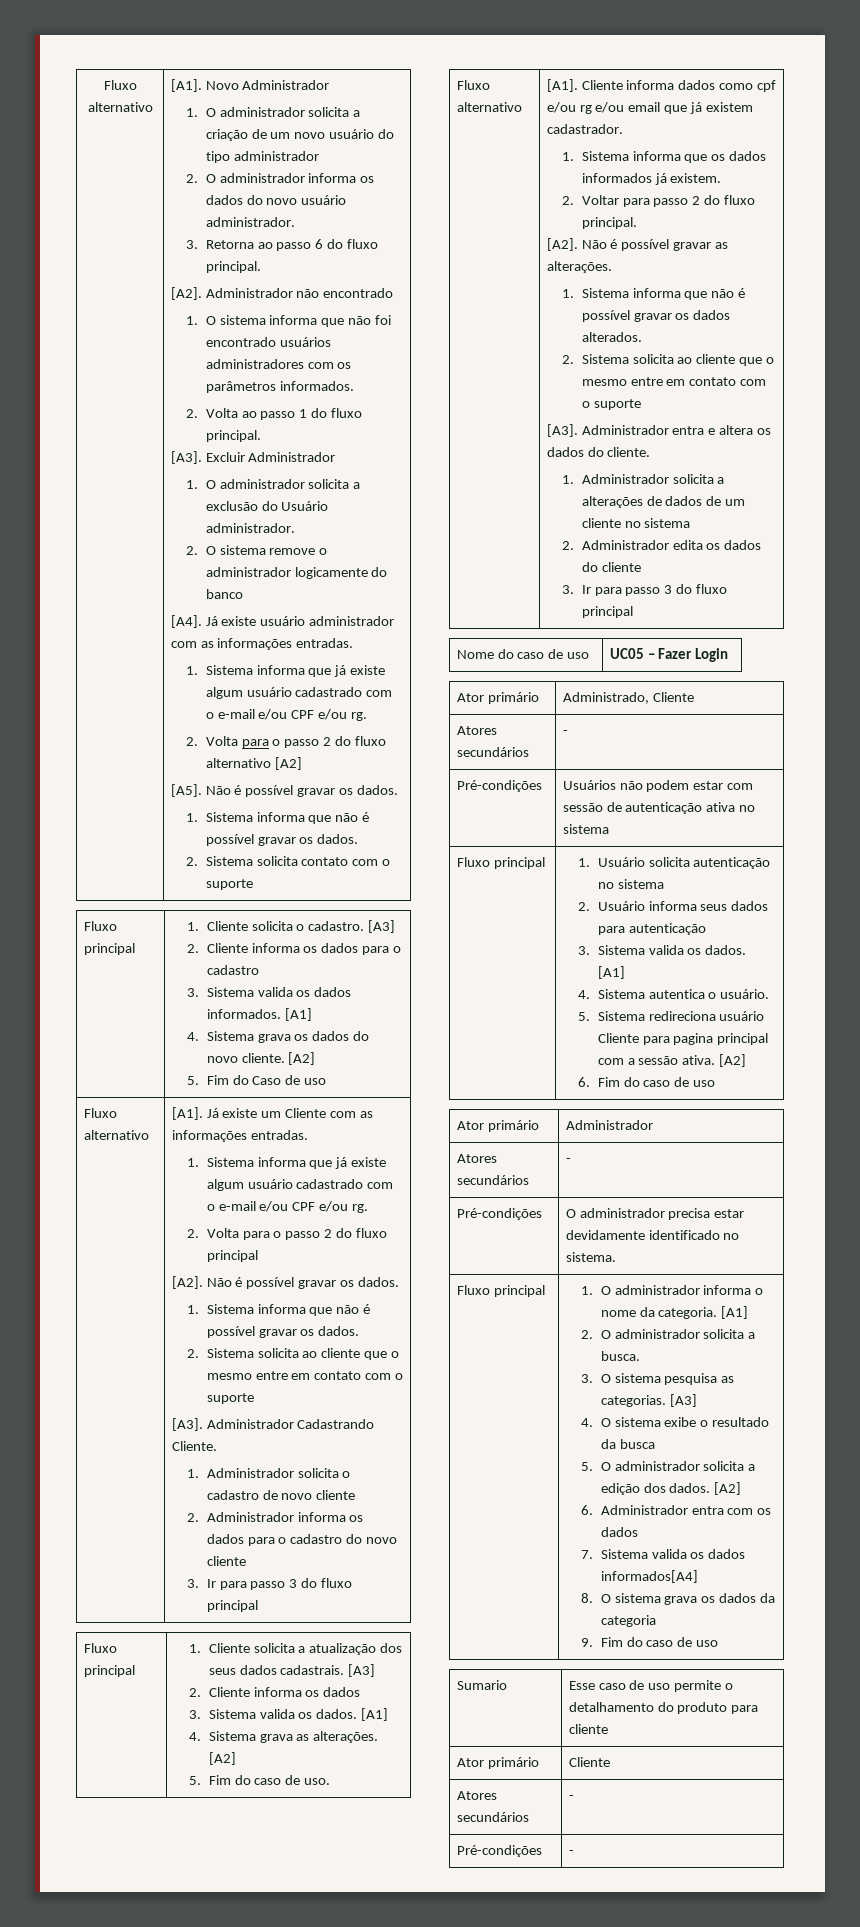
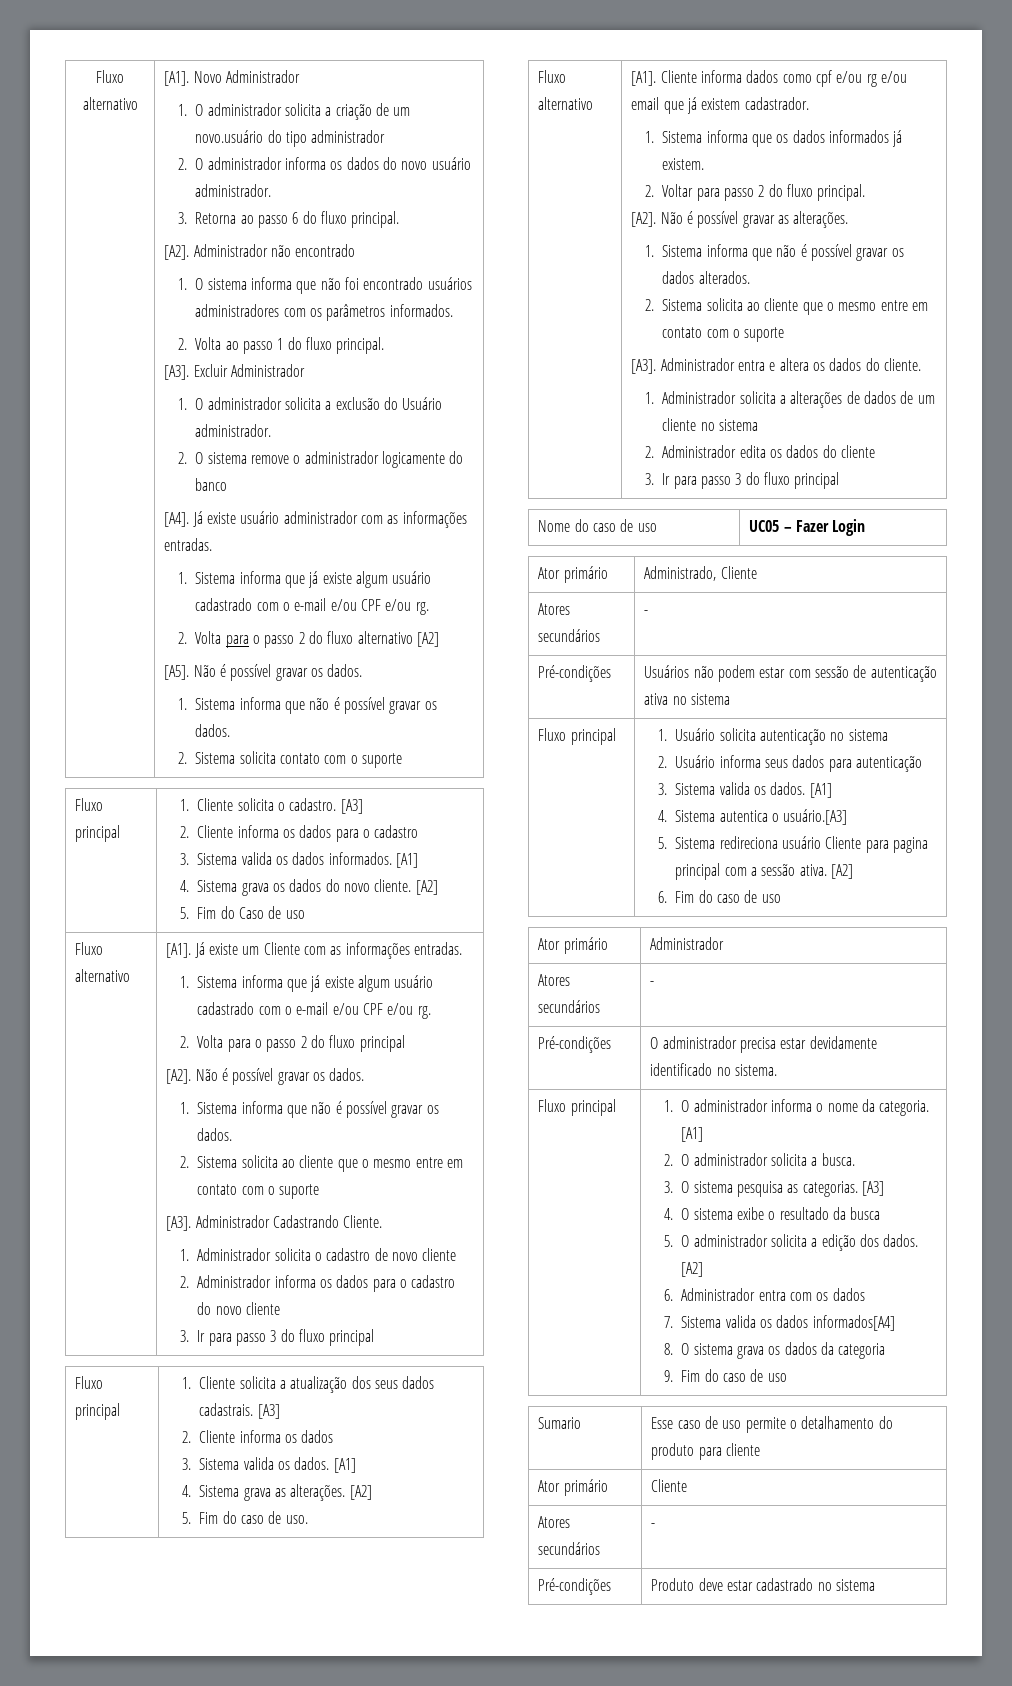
- 1. O administrador solicita a criação de um novo usuário do tipo administrador
+ 1. O administrador solicita a criação de um novo.usuário do tipo administrador
- 4. Sistema autentica o usuário.
+ 4. Sistema autentica o usuário.[A3]
- Pré-condições | -
+ Pré-condições | Produto deve estar cadastrado no sistema

